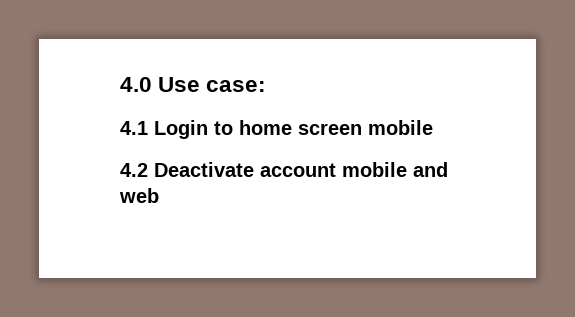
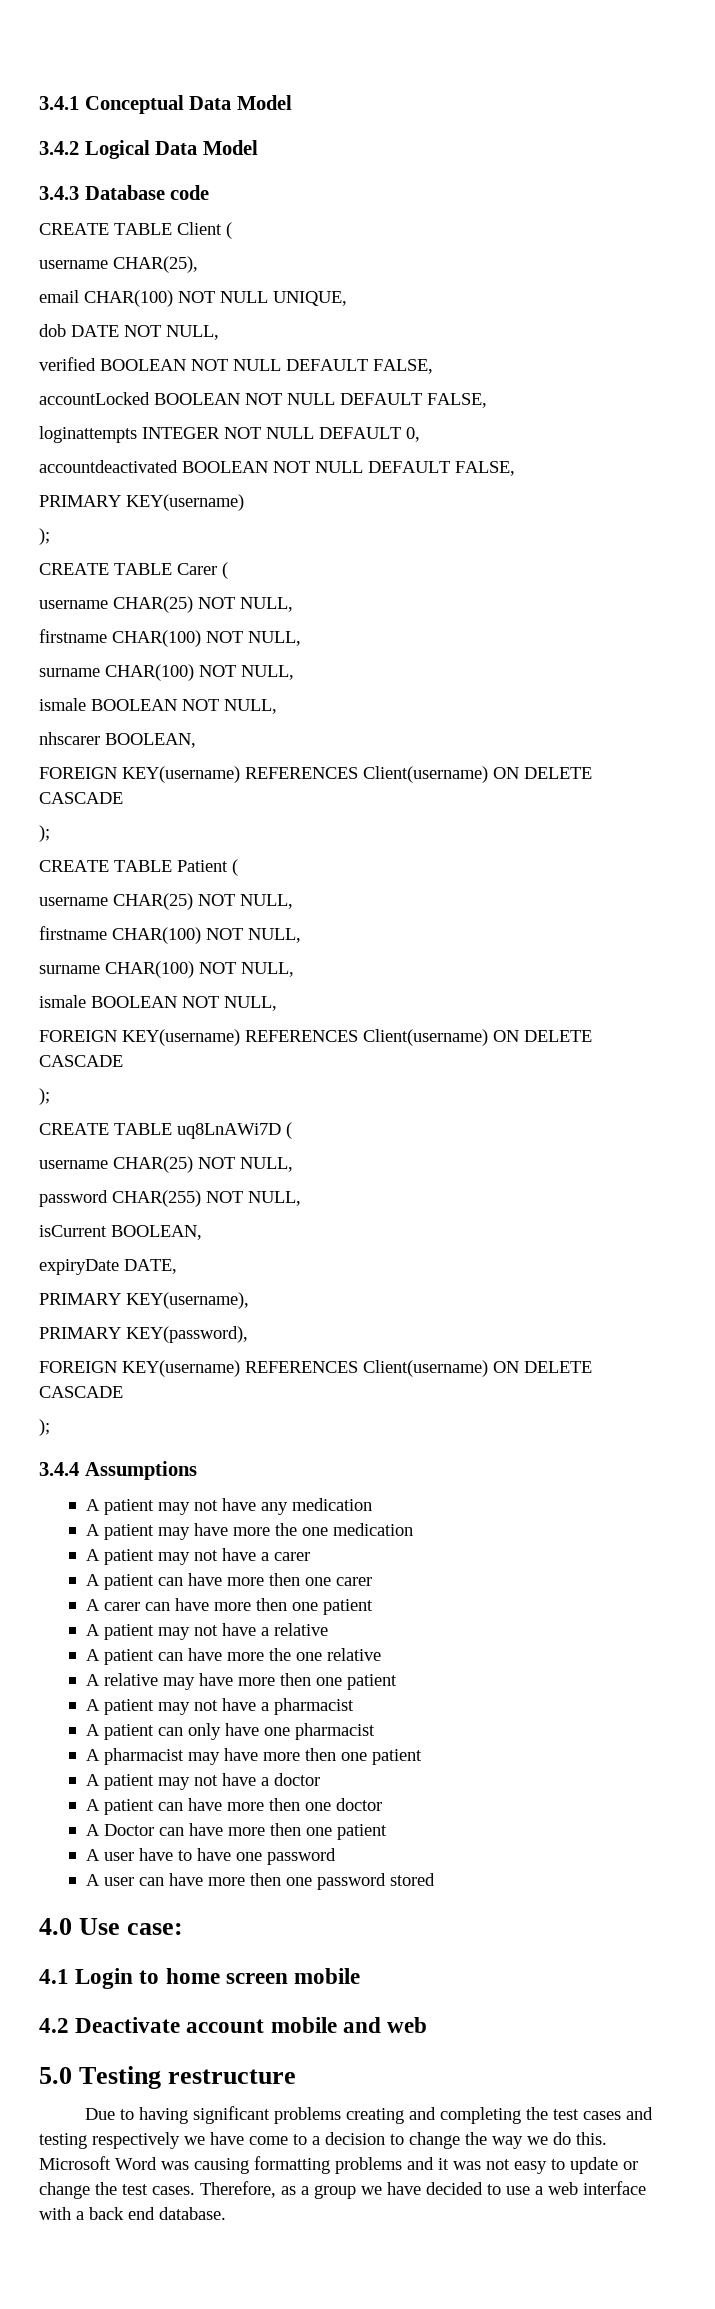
+ 3.4.1 Conceptual Data Model
+ 3.4.2 Logical Data Model
+ 3.4.3 Database code
+ CREATE TABLE Client (
+ username CHAR(25),
+ email CHAR(100) NOT NULL UNIQUE,
+ dob DATE NOT NULL,
+ verified BOOLEAN NOT NULL DEFAULT FALSE,
+ accountLocked BOOLEAN NOT NULL DEFAULT FALSE,
+ loginattempts INTEGER NOT NULL DEFAULT 0,
+ accountdeactivated BOOLEAN NOT NULL DEFAULT FALSE,
+ PRIMARY KEY(username)
+ );
+ CREATE TABLE Carer (
+ username CHAR(25) NOT NULL,
+ firstname CHAR(100) NOT NULL,
+ surname CHAR(100) NOT NULL,
+ ismale BOOLEAN NOT NULL,
+ nhscarer BOOLEAN,
+ FOREIGN KEY(username) REFERENCES Client(username) ON DELETE CASCADE
+ );
+ CREATE TABLE Patient (
+ username CHAR(25) NOT NULL,
+ firstname CHAR(100) NOT NULL,
+ surname CHAR(100) NOT NULL,
+ ismale BOOLEAN NOT NULL,
+ FOREIGN KEY(username) REFERENCES Client(username) ON DELETE CASCADE
+ );
+ CREATE TABLE uq8LnAWi7D (
+ username CHAR(25) NOT NULL,
+ password CHAR(255) NOT NULL,
+ isCurrent BOOLEAN,
+ expiryDate DATE,
+ PRIMARY KEY(username),
+ PRIMARY KEY(password),
+ FOREIGN KEY(username) REFERENCES Client(username) ON DELETE CASCADE
+ );
+ 3.4.4 Assumptions
+ A patient may not have any medication
+ A patient may have more the one medication
+ A patient may not have a carer
+ A patient can have more then one carer
+ A carer can have more then one patient
+ A patient may not have a relative
+ A patient can have more the one relative
+ A relative may have more then one patient
+ A patient may not have a pharmacist
+ A patient can only have one pharmacist
+ A pharmacist may have more then one patient
+ A patient may not have a doctor
+ A patient can have more then one doctor
+ A Doctor can have more then one patient
+ A user have to have one password
+ A user can have more then one password stored
+ 5.0 Testing restructure
+ Due to having significant problems creating and completing the test cases and testing respectively we have come to a decision to change the way we do this. Microsoft Word was causing formatting problems and it was not easy to update or change the test cases. Therefore, as a group we have decided to use a web interface with a back end database.

